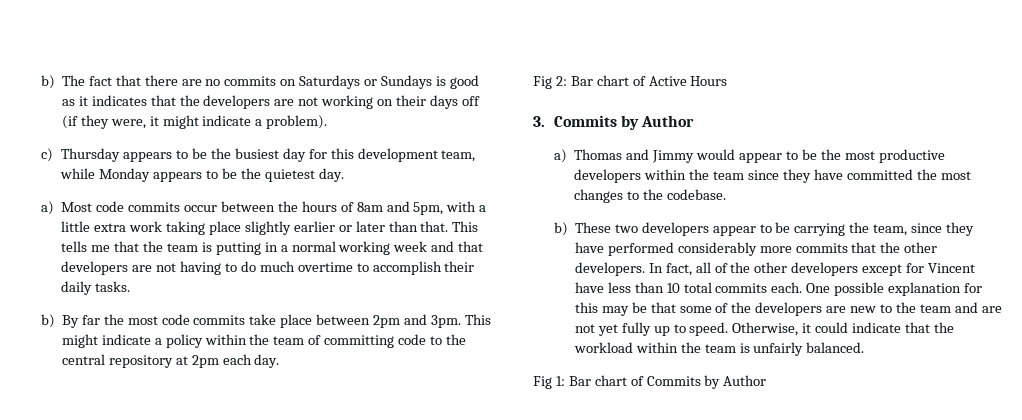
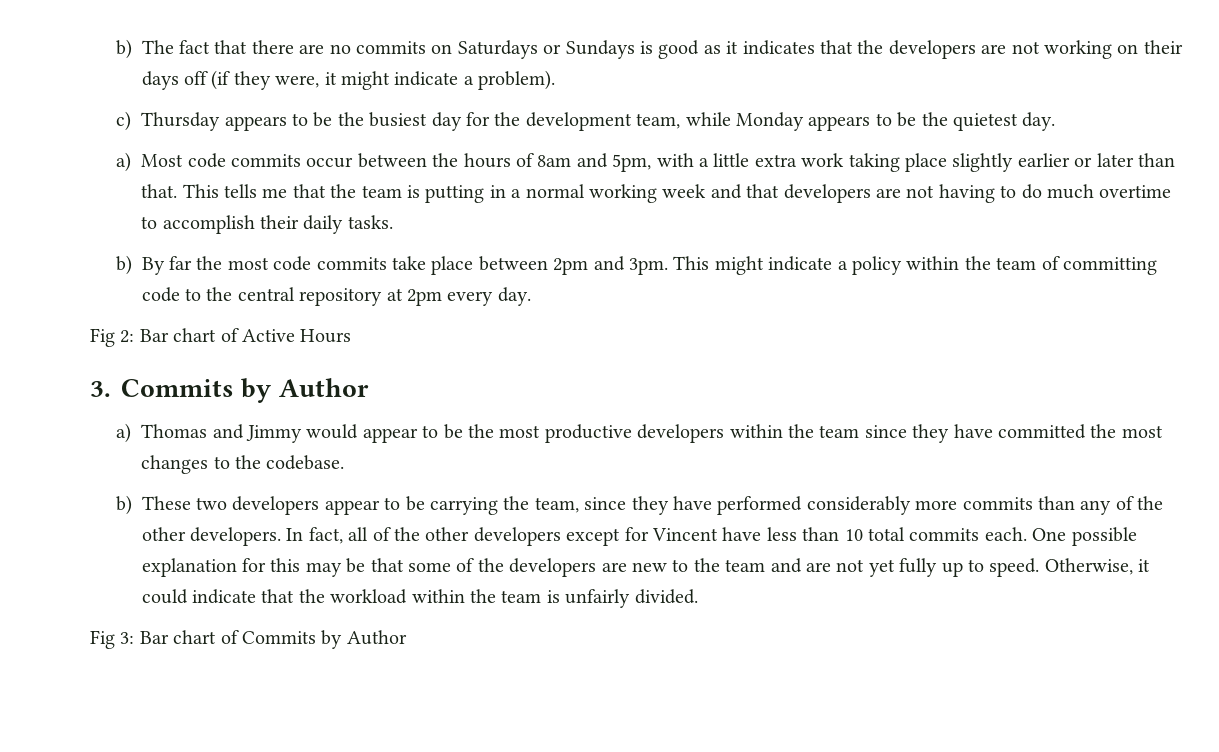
- c) Thursday appears to be the busiest day for this development team, while Monday appears to be the quietest day.
+ c) Thursday appears to be the busiest day for the development team, while Monday appears to be the quietest day.
- This might indicate a policy within the team of committing code to the central repository at 2pm each day.
+ This might indicate a policy within the team of committing code to the central repository at 2pm every day.
- b) These two developers appear to be carrying the team, since they have performed considerably more commits that the other developers.
+ b) These two developers appear to be carrying the team, since they have performed considerably more commits than any of the other developers.
- Otherwise, it could indicate that the workload within the team is unfairly balanced.
- Fig 1: Bar chart of Commits by Author
+ Otherwise, it could indicate that the workload within the team is unfairly divided.
+ Fig 3: Bar chart of Commits by Author

